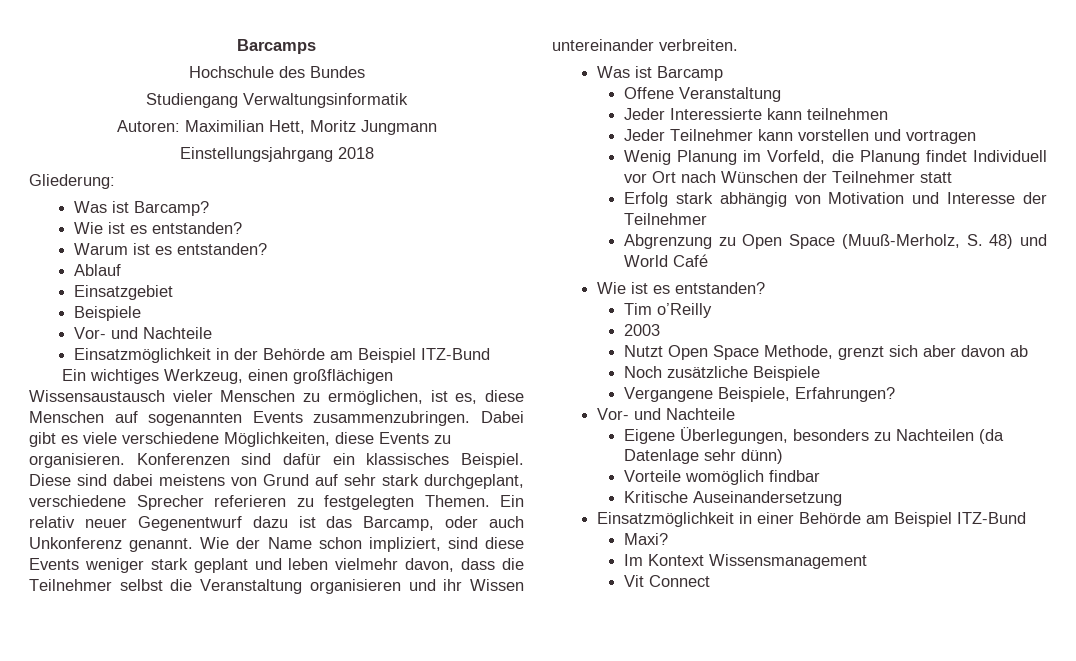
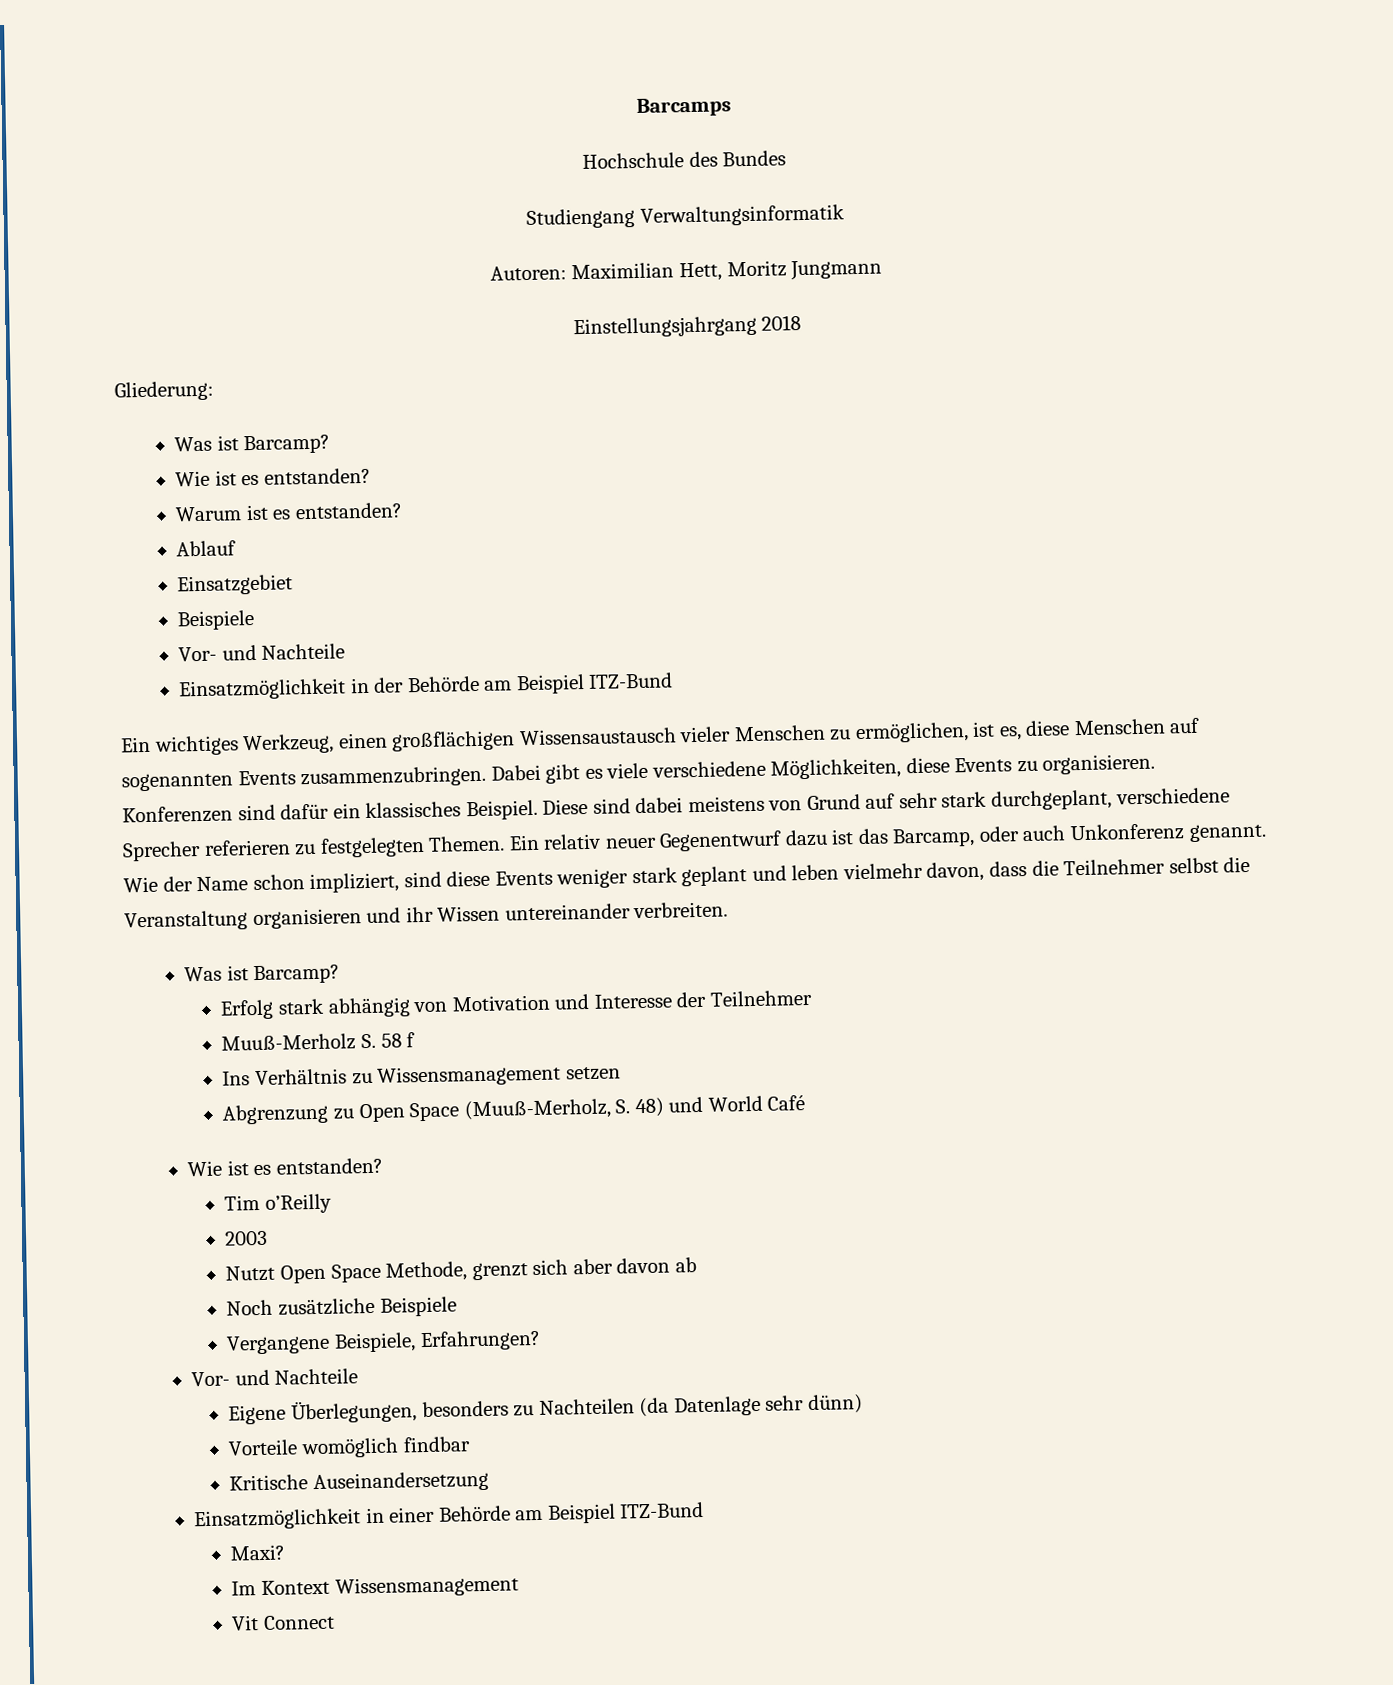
  Wie der Name schon impliziert, sind diese Events weniger stark geplant und leben vielmehr davon, dass die Teilnehmer selbst die Veranstaltung organisieren und ihr Wissen untereinander verbreiten.
- Was ist Barcamp
- Offene Veranstaltung
- Jeder Interessierte kann teilnehmen
- Jeder Teilnehmer kann vorstellen und vortragen
- Wenig Planung im Vorfeld, die Planung findet Individuell vor Ort nach Wünschen der Teilnehmer statt
+ Was ist Barcamp?
+ Muuß-Merholz S. 58 f
+ Ins Verhältnis zu Wissensmanagement setzen

